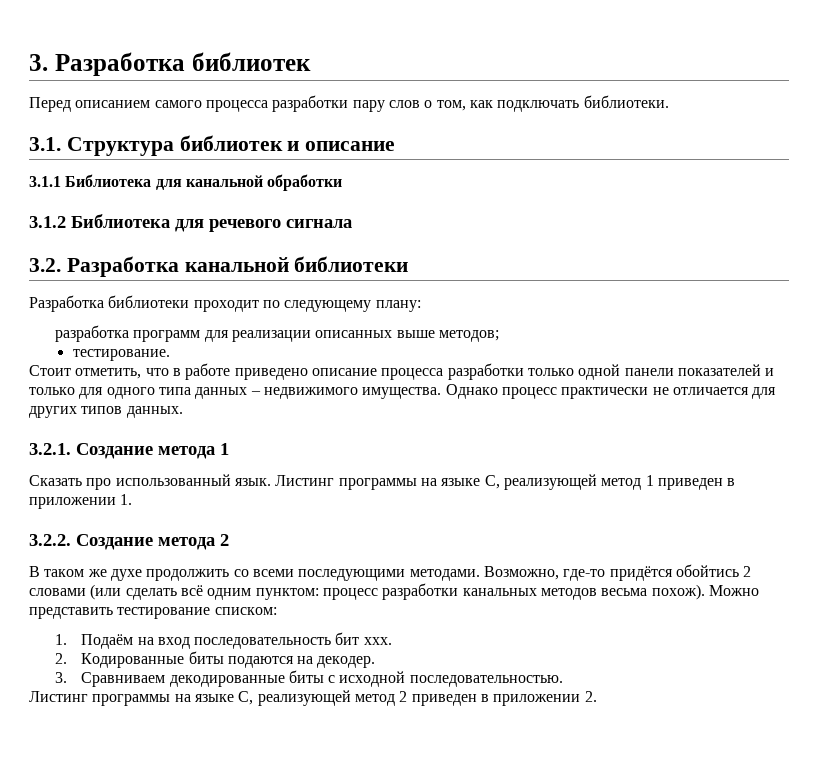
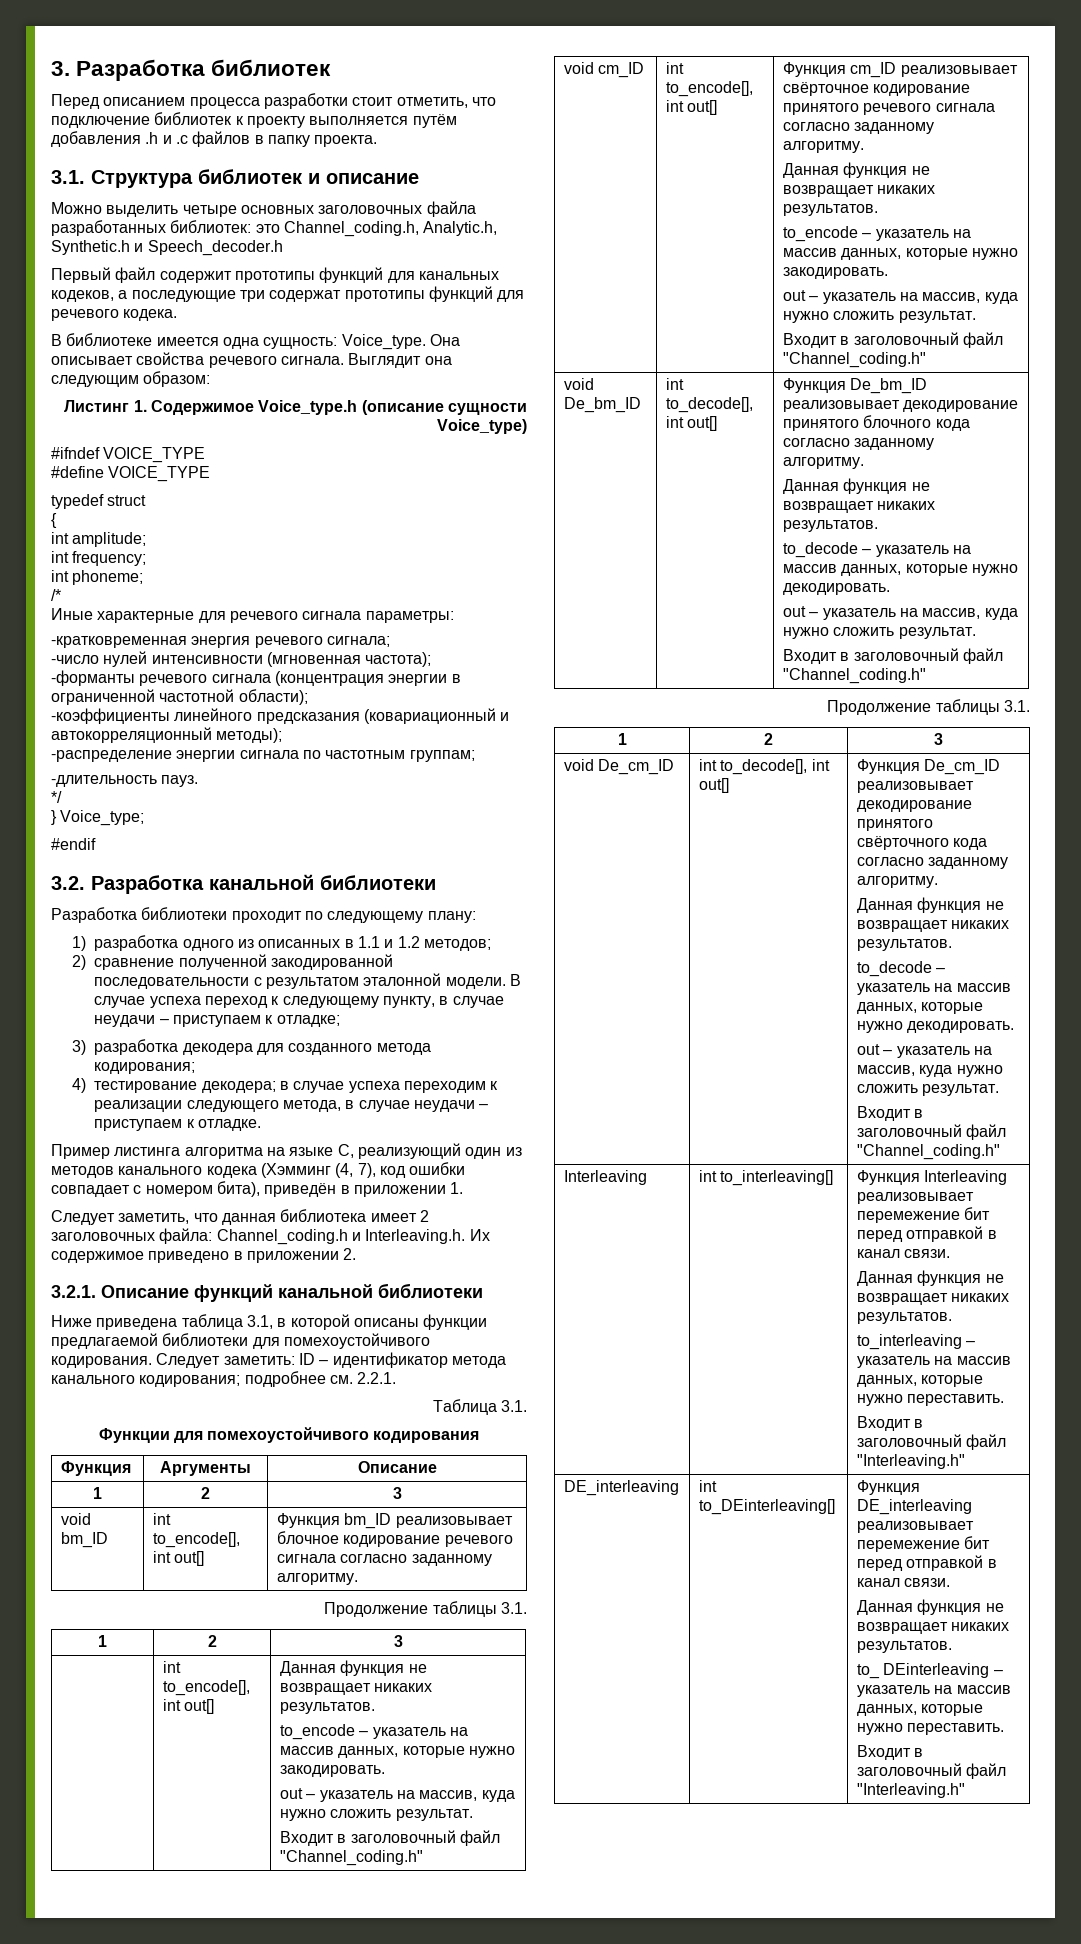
- Перед описанием самого процесса разработки пару слов о том, как подключать библиотеки.
+ Перед описанием процесса разработки стоит отметить, что подключение библиотек к проекту выполняется путём добавления .h и .c файлов в папку проекта.
- 3.1.1 Библиотека для канальной обработки
- 3.1.2 Библиотека для речевого сигнала
+ Можно выделить четыре основных заголовочных файла разработанных библиотек: это Channel_coding.h, Analytic.h, Synthetic.h и Speech_decoder.h
+ Первый файл содержит прототипы функций для канальных кодеков, а последующие три содержат прототипы функций для речевого кодека.
+ В библиотеке имеется одна сущность: Voice_type. Она описывает свойства речевого сигнала. Выглядит она следующим образом:
+ Листинг 1. Содержимое Voice_type.h (описание сущности Voice_type)
+ #ifndef VOICE_TYPE
+ #define VOICE_TYPE
+ typedef struct
+ {
+ int amplitude;
+ int frequency;
+ int phoneme;
+ /*
+ Иные характерные для речевого сигнала параметры:
+ -кратковременная энергия речевого сигнала;
+ -число нулей интенсивности (мгновенная частота);
+ -форманты речевого сигнала (концентрация энергии в ограниченной частотной области);
+ -коэффициенты линейного предсказания (ковариационный и автокорреляционный методы);
+ -распределение энергии сигнала по частотным группам;
+ -длительность пауз.
+ */
+ } Voice_type;
+ #endif
- разработка программ для реализации описанных выше методов;
- тестирование.
- Стоит отметить, что в работе приведено описание процесса разработки только одной панели показателей и только для одного типа данных – недвижимого имущества. Однако процесс практически не отличается для других типов данных.
- 3.2.1. Создание метода 1
- Сказать про использованный язык. Листинг программы на языке C, реализующей метод 1 приведен в приложении 1.
- 3.2.2. Создание метода 2
- В таком же духе продолжить со всеми последующими методами. Возможно, где-то придётся обойтись 2 словами (или сделать всё одним пунктом: процесс разработки канальных методов весьма похож). Можно представить тестирование списком:
- 1. Подаём на вход последовательность бит ххх.
- 2. Кодированные биты подаются на декодер.
- 3. Сравниваем декодированные биты с исходной последовательностью.
- Листинг программы на языке C, реализующей метод 2 приведен в приложении 2.
+ 1) разработка одного из описанных в 1.1 и 1.2 методов;
+ 2) сравнение полученной закодированной последовательности с результатом эталонной модели. В случае успеха переход к следующему пункту, в случае неудачи – приступаем к отладке;
+ 3) разработка декодера для созданного метода кодирования;
+ 4) тестирование декодера; в случае успеха переходим к реализации следующего метода, в случае неудачи – приступаем к отладке.
+ Пример листинга алгоритма на языке C, реализующий один из методов канального кодека (Хэмминг (4, 7), код ошибки совпадает с номером бита), приведён в приложении 1.
+ Следует заметить, что данная библиотека имеет 2 заголовочных файла: Channel_coding.h и Interleaving.h. Их содержимое приведено в приложении 2.
+ 3.2.1. Описание функций канальной библиотеки
+ Ниже приведена таблица 3.1, в которой описаны функции предлагаемой библиотеки для помехоустойчивого кодирования. Следует заметить: ID – идентификатор метода канального кодирования; подробнее см. 2.2.1.
+ Таблица 3.1.
+ Функции для помехоустойчивого кодирования
+ Функция | Аргументы | Описание
+ 1 | 2 | 3
+ void bm_ID | int to_encode[], int out[] | Функция bm_ID реализовывает блочное кодирование речевого сигнала согласно заданному алгоритму.
+ Продолжение таблицы 3.1.
+ 1 | 2 | 3
+ | int to_encode[], int out[] | Данная функция не возвращает никаких результатов.
+ to_encode – указатель на массив данных, которые нужно закодировать.
+ out – указатель на массив, куда нужно сложить результат.
+ Входит в заголовочный файл "Channel_coding.h"
+ void cm_ID | int to_encode[], int out[] | Функция cm_ID реализовывает свёрточное кодирование принятого речевого сигнала согласно заданному алгоритму.
+ Данная функция не возвращает никаких результатов.
+ to_encode – указатель на массив данных, которые нужно закодировать.
+ out – указатель на массив, куда нужно сложить результат.
+ Входит в заголовочный файл "Channel_coding.h"
+ void De_bm_ID | int to_decode[], int out[] | Функция De_bm_ID реализовывает декодирование принятого блочного кода согласно заданному алгоритму.
+ Данная функция не возвращает никаких результатов.
+ to_decode – указатель на массив данных, которые нужно декодировать.
+ out – указатель на массив, куда нужно сложить результат.
+ Входит в заголовочный файл "Channel_coding.h"
+ Продолжение таблицы 3.1.
+ 1 | 2 | 3
+ void De_cm_ID | int to_decode[], int out[] | Функция De_cm_ID реализовывает декодирование принятого свёрточного кода согласно заданному алгоритму.
+ Данная функция не возвращает никаких результатов.
+ to_decode – указатель на массив данных, которые нужно декодировать.
+ out – указатель на массив, куда нужно сложить результат.
+ Входит в заголовочный файл "Channel_coding.h"
+ Interleaving | int to_interleaving[] | Функция Interleaving реализовывает перемежение бит перед отправкой в канал связи.
+ Данная функция не возвращает никаких результатов.
+ to_interleaving – указатель на массив данных, которые нужно переставить.
+ Входит в заголовочный файл "Interleaving.h"
+ DE_interleaving | int to_DEinterleaving[] | Функция DE_interleaving реализовывает перемежение бит перед отправкой в канал связи.
+ Данная функция не возвращает никаких результатов.
+ to_ DEinterleaving – указатель на массив данных, которые нужно переставить.
+ Входит в заголовочный файл "Interleaving.h"

